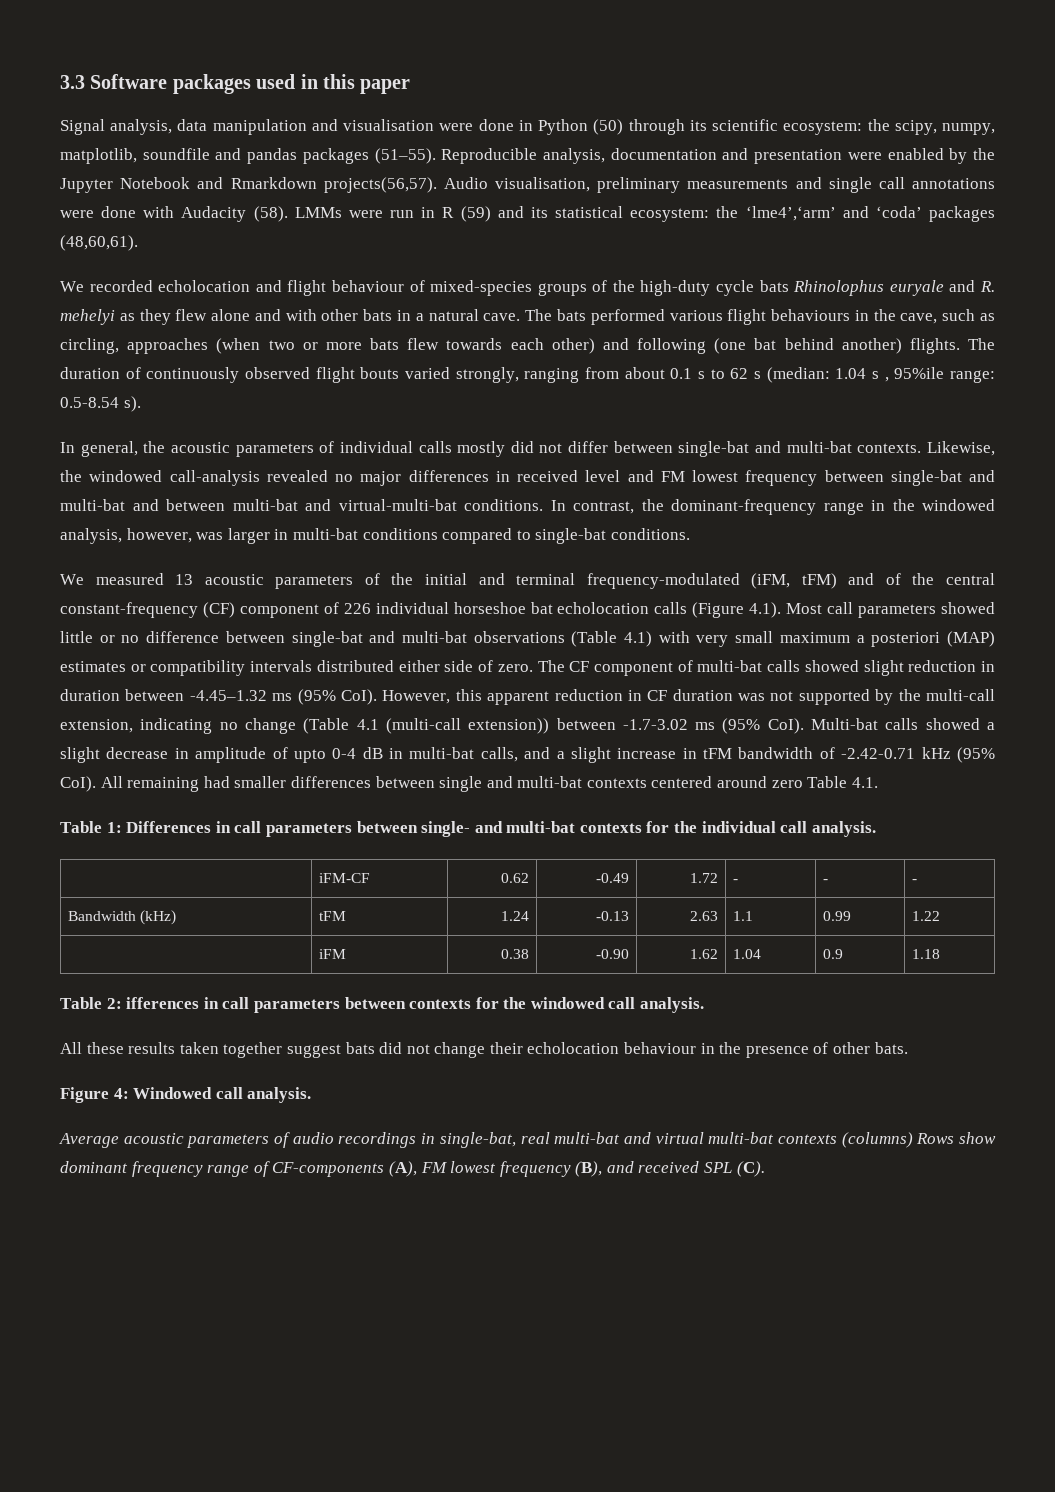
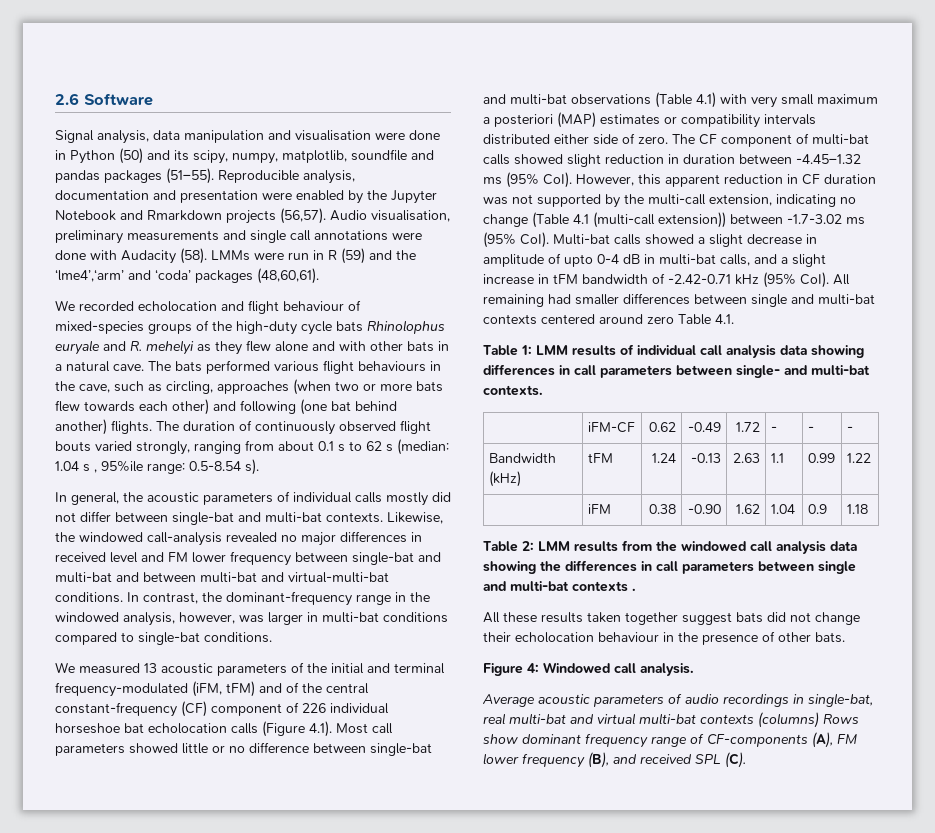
- 3.3 Software packages used in this paper
+ 2.6 Software
- Signal analysis, data manipulation and visualisation were done in Python (50) through its scientific ecosystem: the scipy, numpy, matplotlib, soundfile and pandas packages (51–55).
+ Signal analysis, data manipulation and visualisation were done in Python (50) and its scipy, numpy, matplotlib, soundfile and pandas packages (51–55).
- Reproducible analysis, documentation and presentation were enabled by the Jupyter Notebook and Rmarkdown projects(56,57).
+ Reproducible analysis, documentation and presentation were enabled by the Jupyter Notebook and Rmarkdown projects (56,57).
- LMMs were run in R (59) and its statistical ecosystem: the ‘lme4’,‘arm’ and ‘coda’ packages (48,60,61).
+ LMMs were run in R (59) and the ‘lme4’,‘arm’ and ‘coda’ packages (48,60,61).
- Likewise, the windowed call-analysis revealed no major differences in received level and FM lowest frequency between single-bat and multi-bat and between multi-bat and virtual-multi-bat conditions.
+ Likewise, the windowed call-analysis revealed no major differences in received level and FM lower frequency between single-bat and multi-bat and between multi-bat and virtual-multi-bat conditions.
- Table 1: Differences in call parameters between single- and multi-bat contexts for the individual call analysis.
+ Table 1: LMM results of individual call analysis data showing differences in call parameters between single- and multi-bat contexts.
- Table 2: ifferences in call parameters between contexts for the windowed call analysis.
+ Table 2: LMM results from the windowed call analysis data showing the differences in call parameters between single and multi-bat contexts .
- Average acoustic parameters of audio recordings in single-bat, real multi-bat and virtual multi-bat contexts (columns) Rows show dominant frequency range of CF-components (A), FM lowest frequency (B), and received SPL (C).
+ Average acoustic parameters of audio recordings in single-bat, real multi-bat and virtual multi-bat contexts (columns) Rows show dominant frequency range of CF-components (A), FM lower frequency (B), and received SPL (C).

